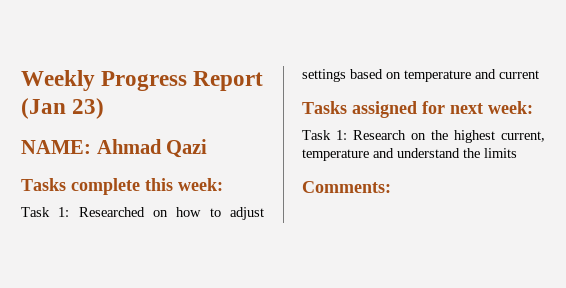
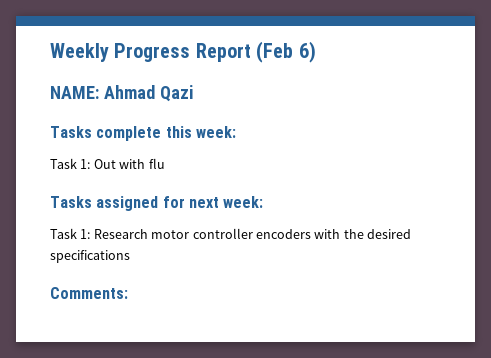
- Weekly Progress Report (Jan 23)
+ Weekly Progress Report (Feb 6)
- Task 1: Researched on how to adjust settings based on temperature and current
+ Task 1: Out with flu
- Task 1: Research on the highest current, temperature and understand the limits
+ Task 1: Research motor controller encoders with the desired specifications

